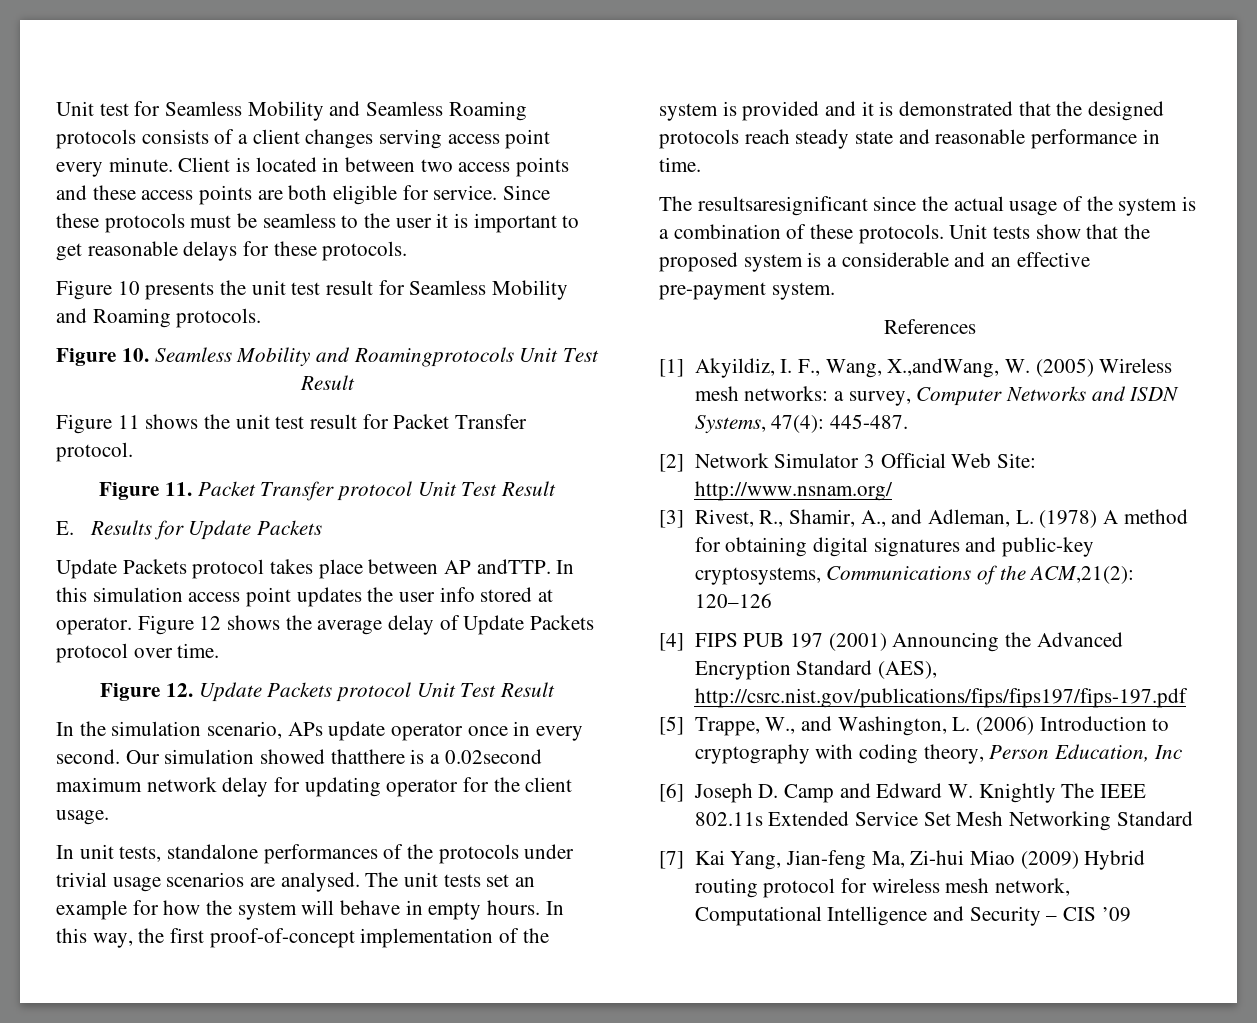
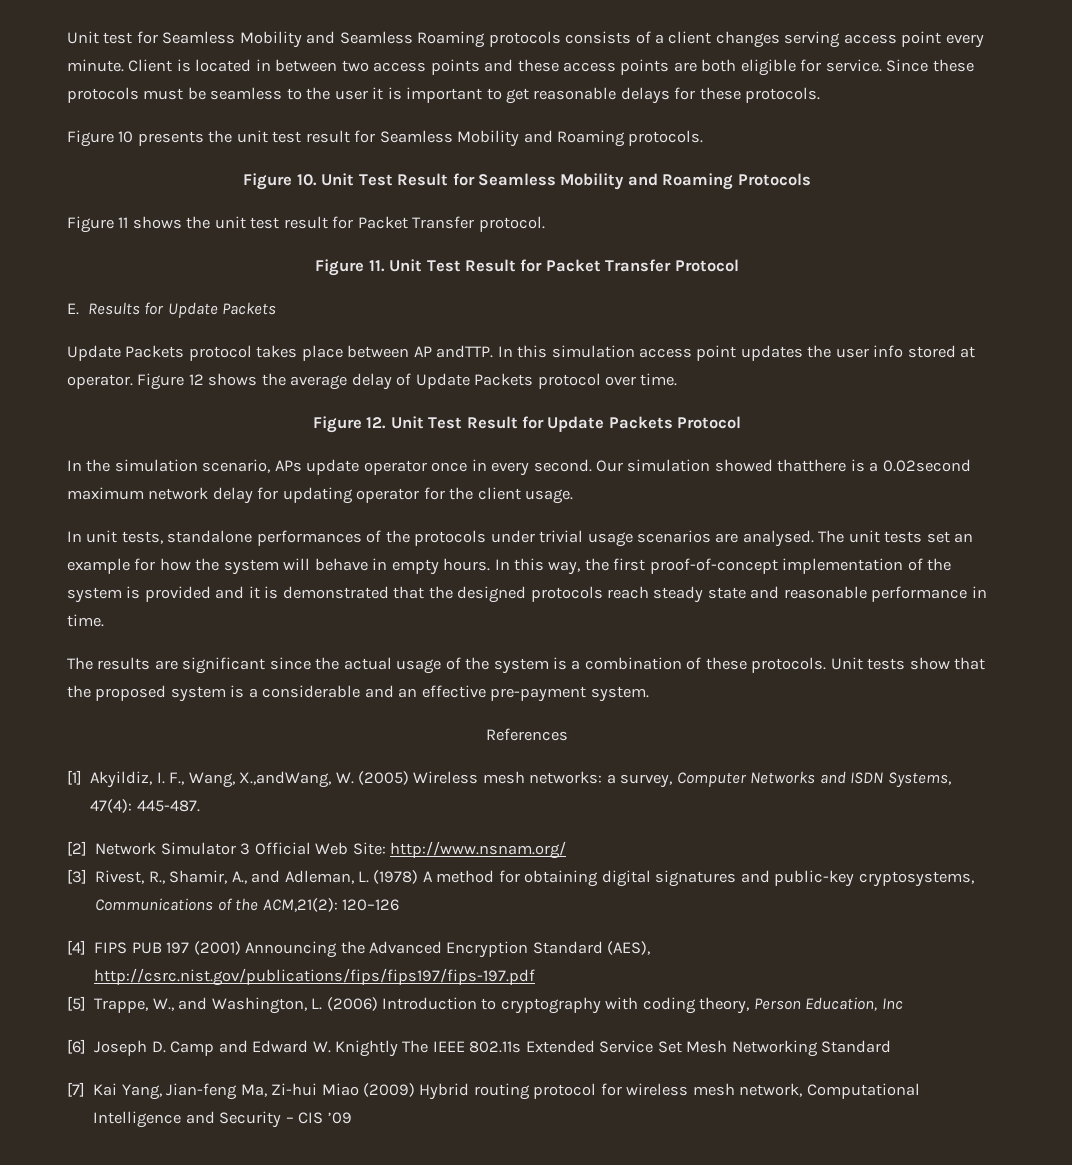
- Figure 10. Seamless Mobility and Roamingprotocols Unit Test Result
+ Figure 10. Unit Test Result for Seamless Mobility and Roaming Protocols
- Figure 11. Packet Transfer protocol Unit Test Result
+ Figure 11. Unit Test Result for Packet Transfer Protocol
- Figure 12. Update Packets protocol Unit Test Result
+ Figure 12. Unit Test Result for Update Packets Protocol
- The resultsaresignificant since the actual usage of the system is a combination of these protocols.
+ The results are significant since the actual usage of the system is a combination of these protocols.

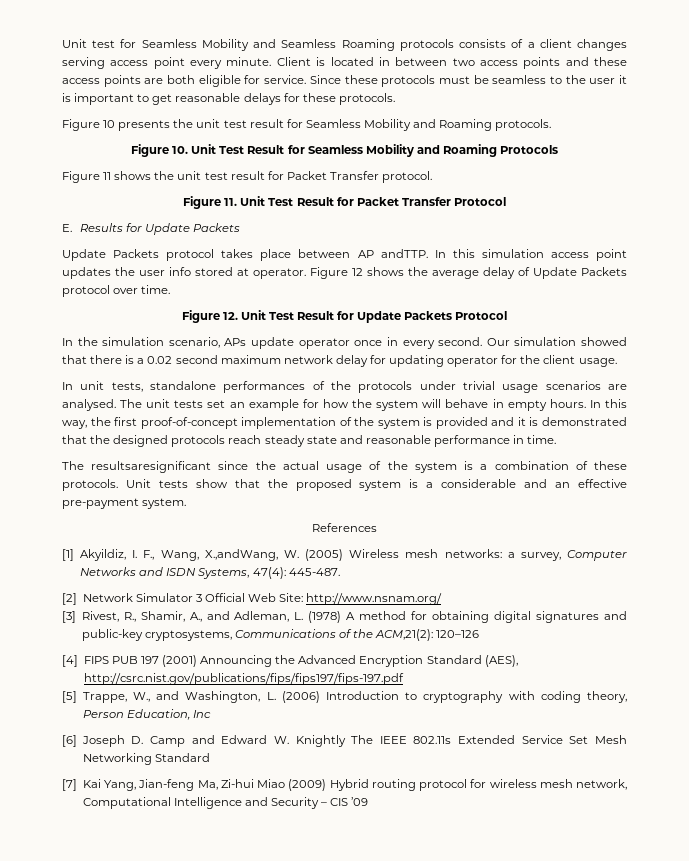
- Our simulation showed thatthere is a 0.02second maximum network delay for updating operator for the client usage.
+ Our simulation showed that there is a 0.02 second maximum network delay for updating operator for the client usage.
- The results are significant since the actual usage of the system is a combination of these protocols.
+ The resultsaresignificant since the actual usage of the system is a combination of these protocols.

